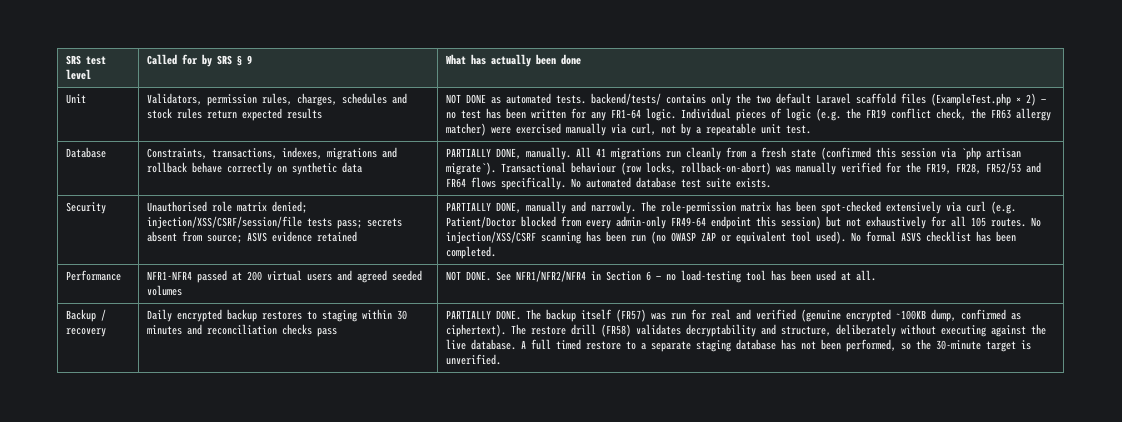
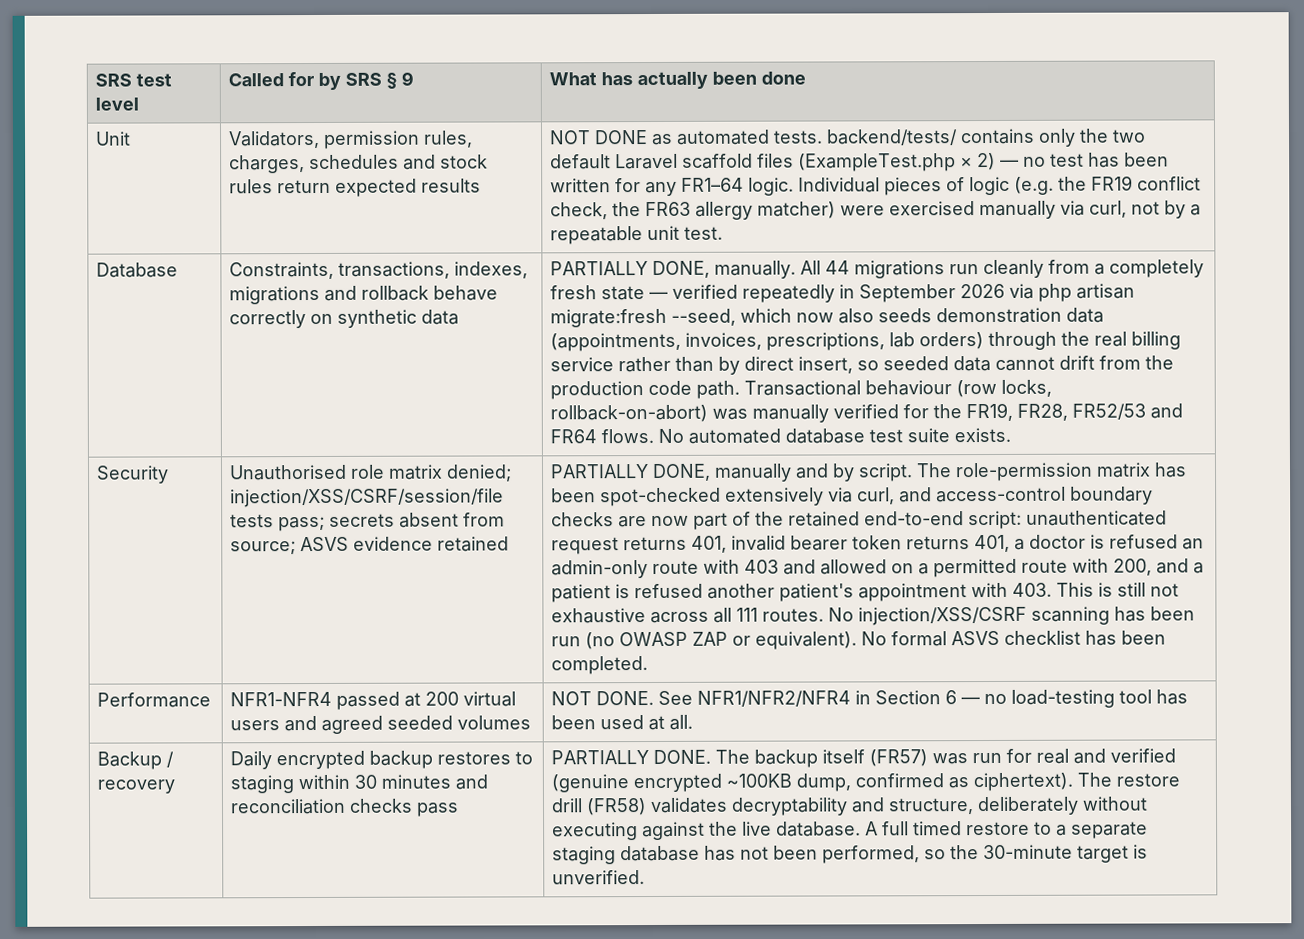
- All 41 migrations run cleanly from a fresh state (confirmed this session via `php artisan migrate`).
+ All 44 migrations run cleanly from a completely fresh state — verified repeatedly in September 2026 via php artisan migrate:fresh --seed, which now also seeds demonstration data (appointments, invoices, prescriptions, lab orders) through the real billing service rather than by direct insert, so seeded data cannot drift from the production code path.
- Transactional behaviour (row locks, rollback-on-abort) was manually verified for the FR19, FR28, FR52/53 and FR64 flows specifically.
+ Transactional behaviour (row locks, rollback-on-abort) was manually verified for the FR19, FR28, FR52/53 and FR64 flows.
- PARTIALLY DONE, manually and narrowly.
+ PARTIALLY DONE, manually and by script.
- The role-permission matrix has been spot-checked extensively via curl (e.g. Patient/Doctor blocked from every admin-only FR49-64 endpoint this session) but not exhaustively for all 105 routes.
+ The role-permission matrix has been spot-checked extensively via curl, and access-control boundary checks are now part of the retained end-to-end script: unauthenticated request returns 401, invalid bearer token returns 401, a doctor is refused an admin-only route with 403 and allowed on a permitted route with 200, and a patient is refused another patient's appointment with 403. This is still not exhaustive across all 111 routes.
- No injection/XSS/CSRF scanning has been run (no OWASP ZAP or equivalent tool used).
+ No injection/XSS/CSRF scanning has been run (no OWASP ZAP or equivalent).

